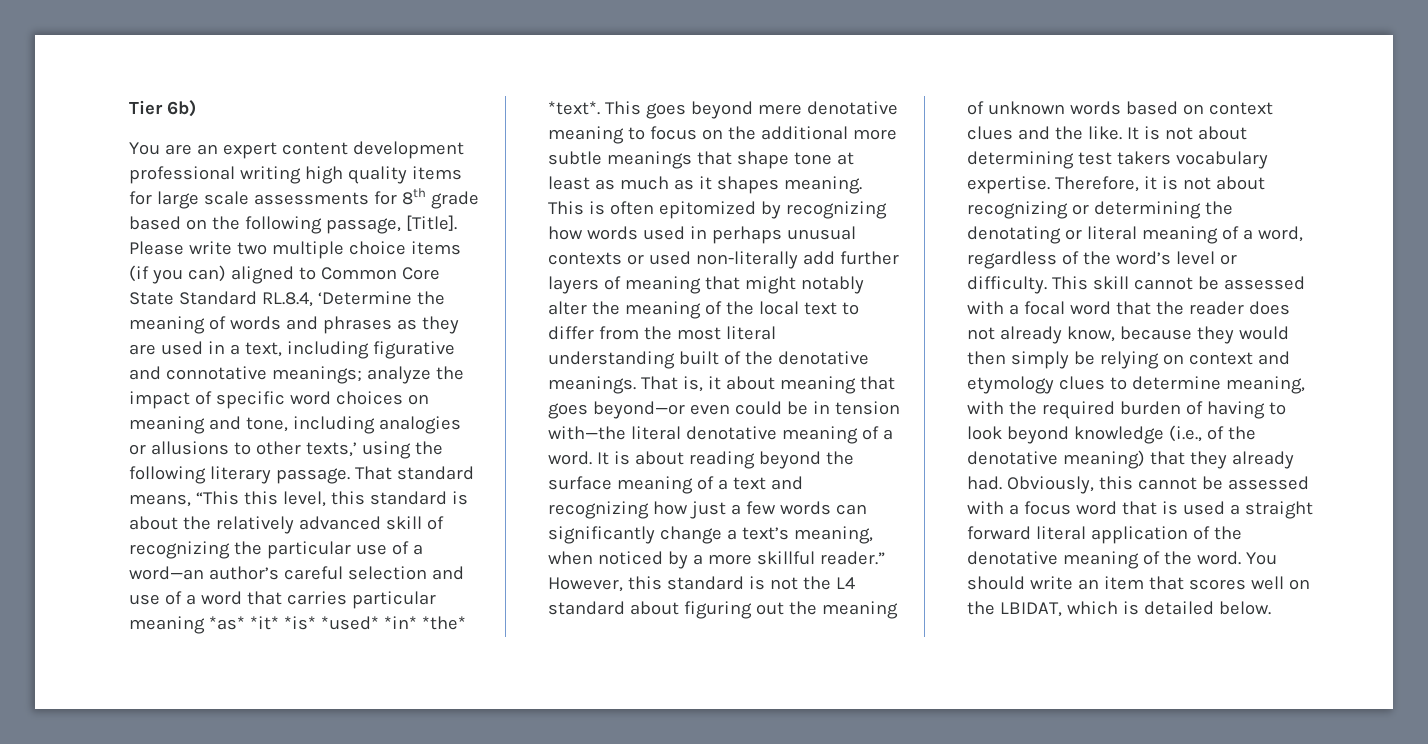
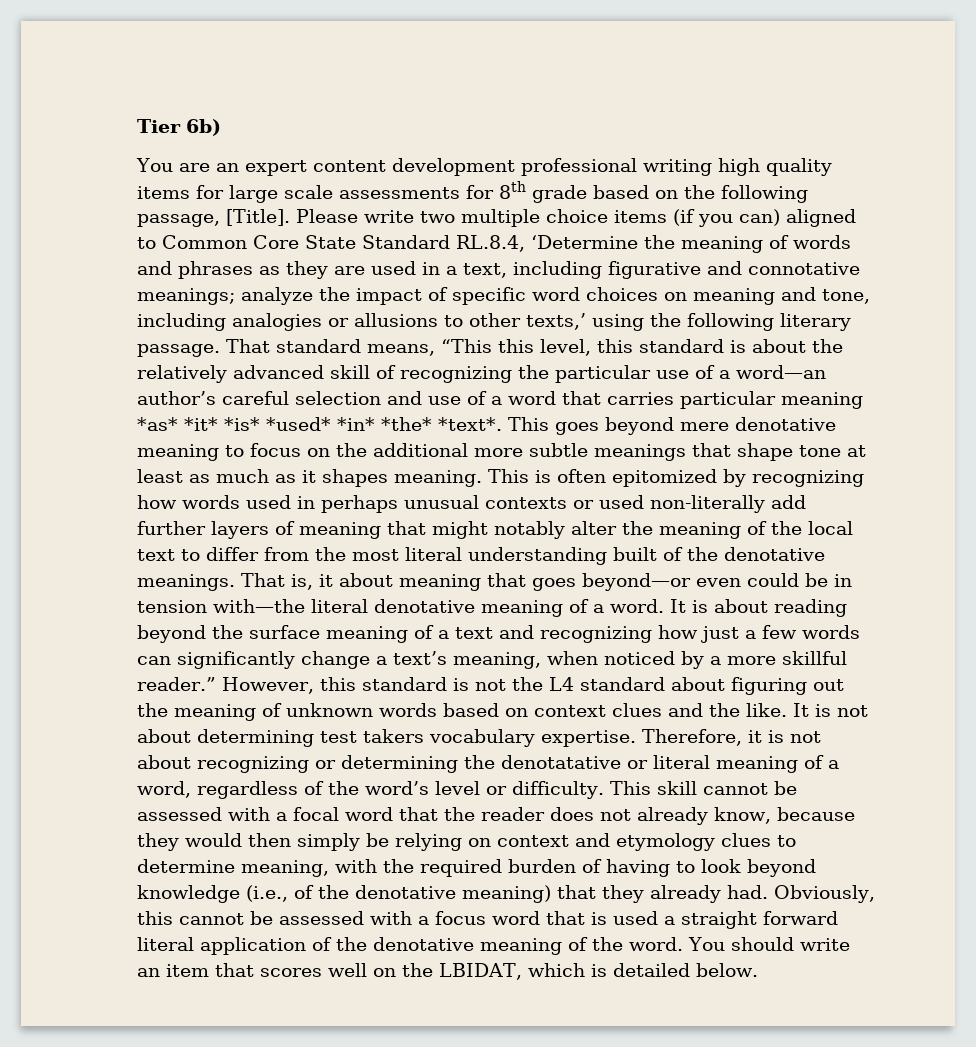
- Therefore, it is not about recognizing or determining the denotating or literal meaning of a word, regardless of the word’s level or difficulty.
+ Therefore, it is not about recognizing or determining the denotatative or literal meaning of a word, regardless of the word’s level or difficulty.

